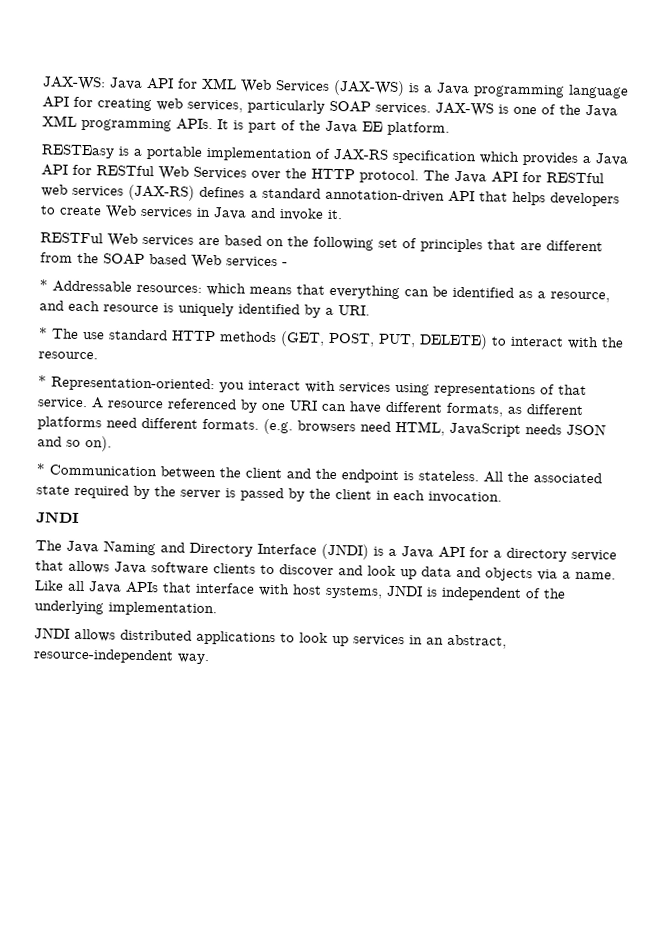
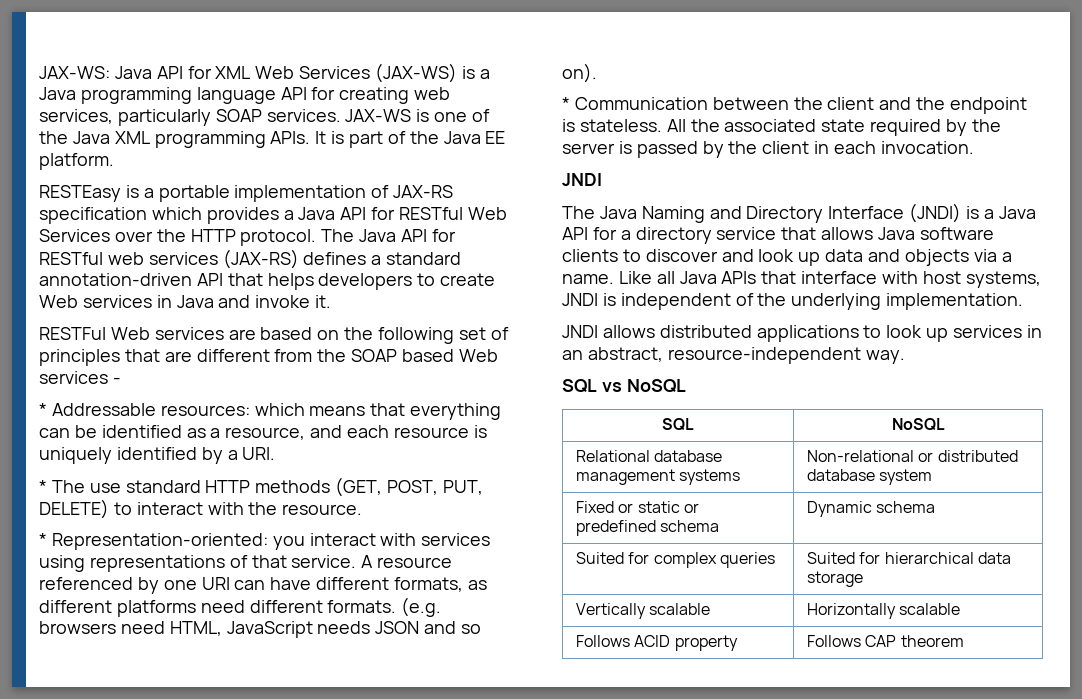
+ SQL vs NoSQL
+ SQL | NoSQL
+ Relational database management systems | Non-relational or distributed database system
+ Fixed or static or predefined schema | Dynamic schema
+ Suited for complex queries | Suited for hierarchical data storage
+ Vertically scalable | Horizontally scalable
+ Follows ACID property | Follows CAP theorem

